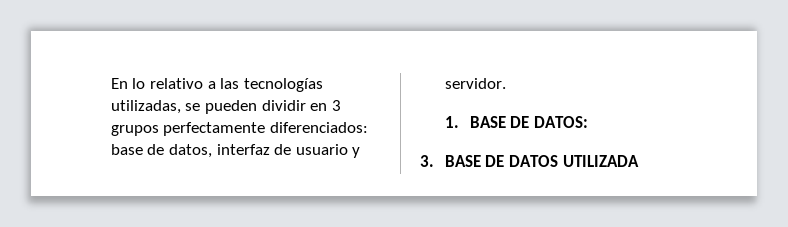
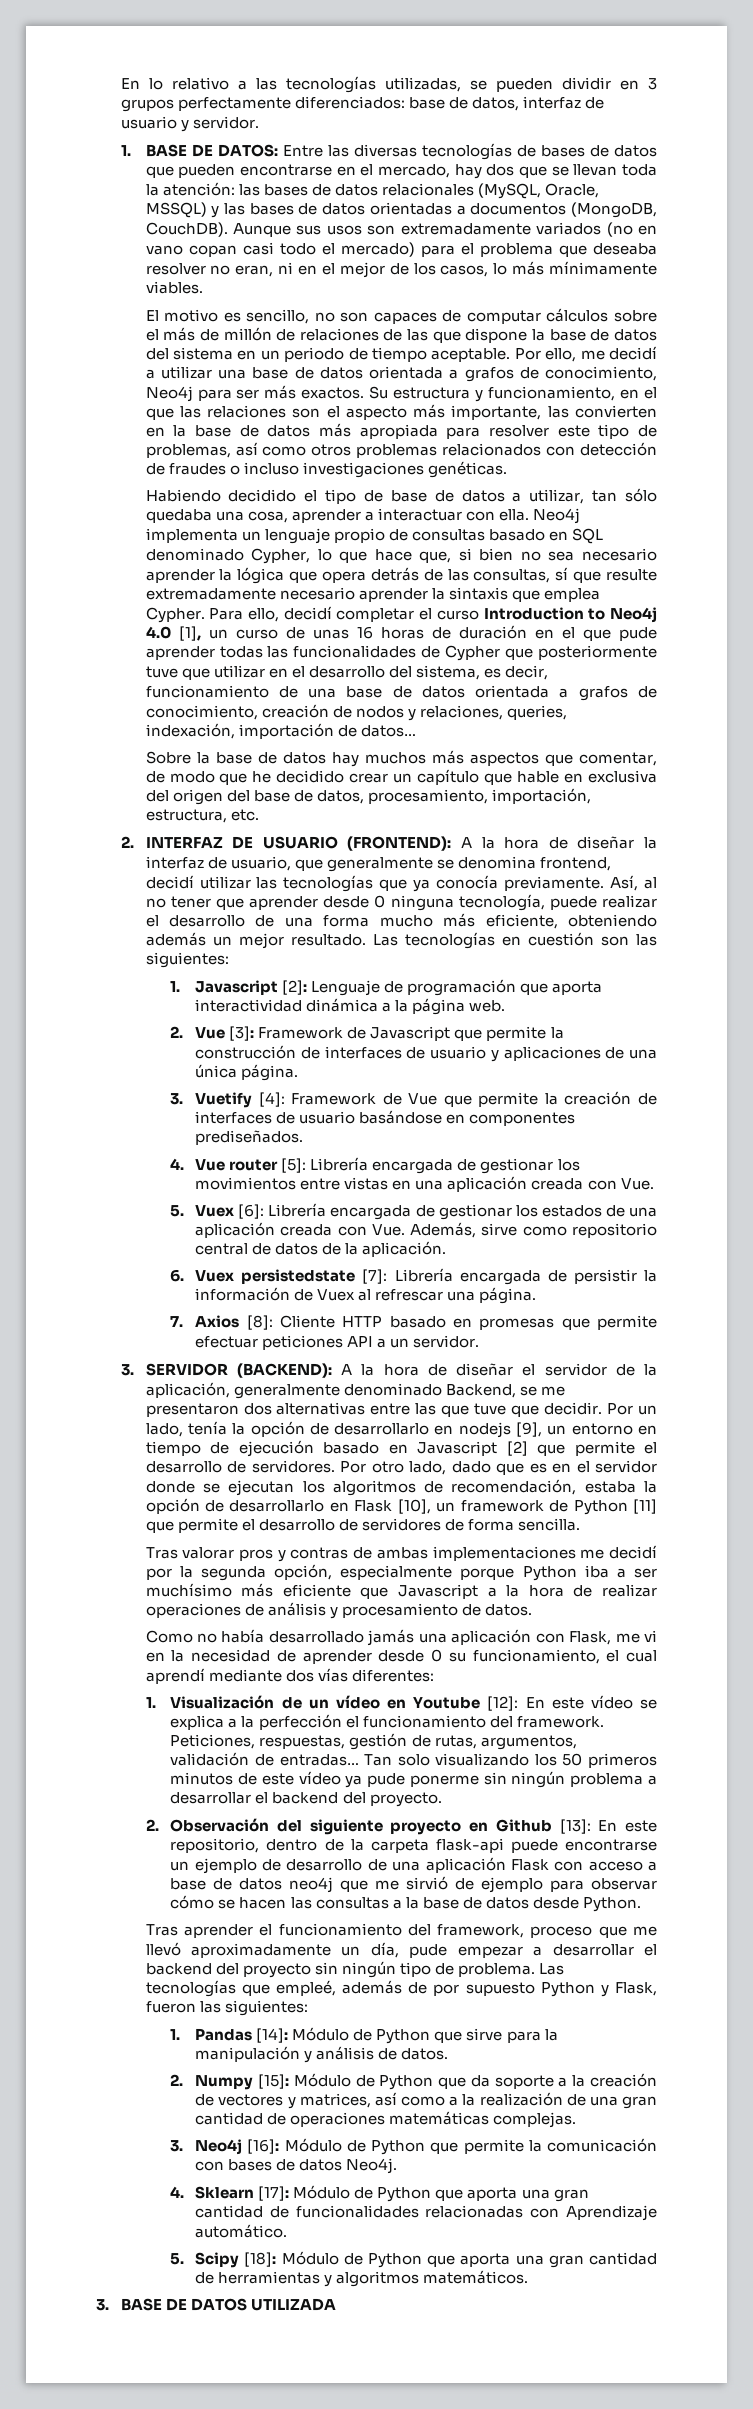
- 1. BASE DE DATOS:
+ 1. BASE DE DATOS: Entre las diversas tecnologías de bases de datos que pueden encontrarse en el mercado, hay dos que se llevan toda la atención: las bases de datos relacionales (MySQL, Oracle, MSSQL) y las bases de datos orientadas a documentos (MongoDB, CouchDB). Aunque sus usos son extremadamente variados (no en vano copan casi todo el mercado) para el problema que deseaba resolver no eran, ni en el mejor de los casos, lo más mínimamente viables.
+ El motivo es sencillo, no son capaces de computar cálculos sobre el más de millón de relaciones de las que dispone la base de datos del sistema en un periodo de tiempo aceptable. Por ello, me decidí a utilizar una base de datos orientada a grafos de conocimiento, Neo4j para ser más exactos. Su estructura y funcionamiento, en el que las relaciones son el aspecto más importante, las convierten en la base de datos más apropiada para resolver este tipo de problemas, así como otros problemas relacionados con detección de fraudes o incluso investigaciones genéticas.
+ Habiendo decidido el tipo de base de datos a utilizar, tan sólo quedaba una cosa, aprender a interactuar con ella. Neo4j implementa un lenguaje propio de consultas basado en SQL denominado Cypher, lo que hace que, si bien no sea necesario aprender la lógica que opera detrás de las consultas, sí que resulte extremadamente necesario aprender la sintaxis que emplea Cypher. Para ello, decidí completar el curso Introduction to Neo4j 4.0 [1], un curso de unas 16 horas de duración en el que pude aprender todas las funcionalidades de Cypher que posteriormente tuve que utilizar en el desarrollo del sistema, es decir, funcionamiento de una base de datos orientada a grafos de conocimiento, creación de nodos y relaciones, queries, indexación, importación de datos…
+ Sobre la base de datos hay muchos más aspectos que comentar, de modo que he decidido crear un capítulo que hable en exclusiva del origen del base de datos, procesamiento, importación, estructura, etc.
+ 2. INTERFAZ DE USUARIO (FRONTEND): A la hora de diseñar la interfaz de usuario, que generalmente se denomina frontend, decidí utilizar las tecnologías que ya conocía previamente. Así, al no tener que aprender desde 0 ninguna tecnología, puede realizar el desarrollo de una forma mucho más eficiente, obteniendo además un mejor resultado. Las tecnologías en cuestión son las siguientes:
+ 1. Javascript [2]: Lenguaje de programación que aporta interactividad dinámica a la página web.
+ 2. Vue [3]: Framework de Javascript que permite la construcción de interfaces de usuario y aplicaciones de una única página.
+ 3. Vuetify [4]: Framework de Vue que permite la creación de interfaces de usuario basándose en componentes prediseñados.
+ 4. Vue router [5]: Librería encargada de gestionar los movimientos entre vistas en una aplicación creada con Vue.
+ 5. Vuex [6]: Librería encargada de gestionar los estados de una aplicación creada con Vue. Además, sirve como repositorio central de datos de la aplicación.
+ 6. Vuex persistedstate [7]: Librería encargada de persistir la información de Vuex al refrescar una página.
+ 7. Axios [8]: Cliente HTTP basado en promesas que permite efectuar peticiones API a un servidor.
+ 3. SERVIDOR (BACKEND): A la hora de diseñar el servidor de la aplicación, generalmente denominado Backend, se me presentaron dos alternativas entre las que tuve que decidir. Por un lado, tenía la opción de desarrollarlo en nodejs [9], un entorno en tiempo de ejecución basado en Javascript [2] que permite el desarrollo de servidores. Por otro lado, dado que es en el servidor donde se ejecutan los algoritmos de recomendación, estaba la opción de desarrollarlo en Flask [10], un framework de Python [11] que permite el desarrollo de servidores de forma sencilla.
+ Tras valorar pros y contras de ambas implementaciones me decidí por la segunda opción, especialmente porque Python iba a ser muchísimo más eficiente que Javascript a la hora de realizar operaciones de análisis y procesamiento de datos.
+ Como no había desarrollado jamás una aplicación con Flask, me vi en la necesidad de aprender desde 0 su funcionamiento, el cual aprendí mediante dos vías diferentes:
+ 1. Visualización de un vídeo en Youtube [12]: En este vídeo se explica a la perfección el funcionamiento del framework. Peticiones, respuestas, gestión de rutas, argumentos, validación de entradas… Tan solo visualizando los 50 primeros minutos de este vídeo ya pude ponerme sin ningún problema a desarrollar el backend del proyecto.
+ 2. Observación del siguiente proyecto en Github [13]: En este repositorio, dentro de la carpeta flask-api puede encontrarse un ejemplo de desarrollo de una aplicación Flask con acceso a base de datos neo4j que me sirvió de ejemplo para observar cómo se hacen las consultas a la base de datos desde Python.
+ Tras aprender el funcionamiento del framework, proceso que me llevó aproximadamente un día, pude empezar a desarrollar el backend del proyecto sin ningún tipo de problema. Las tecnologías que empleé, además de por supuesto Python y Flask, fueron las siguientes:
+ 1. Pandas [14]: Módulo de Python que sirve para la manipulación y análisis de datos.
+ 2. Numpy [15]: Módulo de Python que da soporte a la creación de vectores y matrices, así como a la realización de una gran cantidad de operaciones matemáticas complejas.
+ 3. Neo4j [16]: Módulo de Python que permite la comunicación con bases de datos Neo4j.
+ 4. Sklearn [17]: Módulo de Python que aporta una gran cantidad de funcionalidades relacionadas con Aprendizaje automático.
+ 5. Scipy [18]: Módulo de Python que aporta una gran cantidad de herramientas y algoritmos matemáticos.

